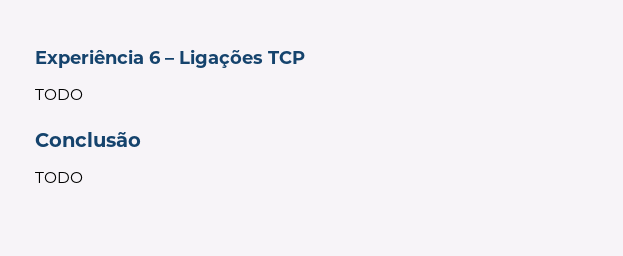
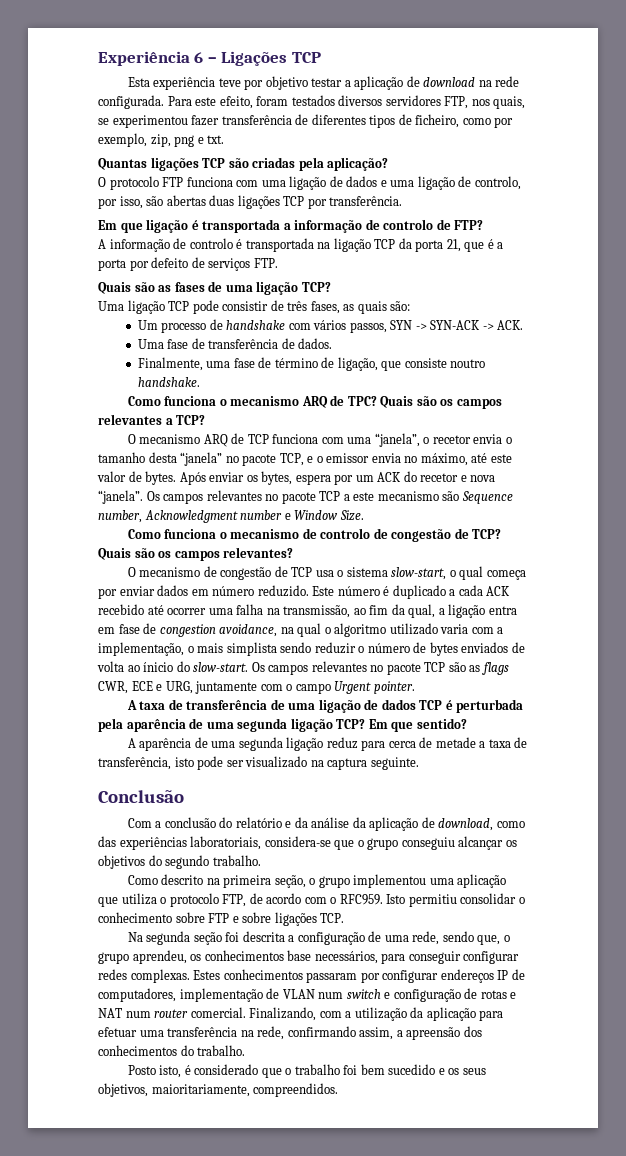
  Experiência 6 – Ligações TCP
- TODO
+ Esta experiência teve por objetivo testar a aplicação de download na rede configurada. Para este efeito, foram testados diversos servidores FTP, nos quais, se experimentou fazer transferência de diferentes tipos de ficheiro, como por exemplo, zip, png e txt.
+ Quantas ligações TCP são criadas pela aplicação?
+ O protocolo FTP funciona com uma ligação de dados e uma ligação de controlo, por isso, são abertas duas ligações TCP por transferência.
+ Em que ligação é transportada a informação de controlo de FTP?
+ A informação de controlo é transportada na ligação TCP da porta 21, que é a porta por defeito de serviços FTP.
+ Quais são as fases de uma ligação TCP?
+ Uma ligação TCP pode consistir de três fases, as quais são:
+ Um processo de handshake com vários passos, SYN -> SYN-ACK -> ACK.
+ Uma fase de transferência de dados.
+ Finalmente, uma fase de término de ligação, que consiste noutro handshake.
+ Como funciona o mecanismo ARQ de TPC? Quais são os campos relevantes a TCP?
+ O mecanismo ARQ de TCP funciona com uma “janela”, o recetor envia o tamanho desta “janela” no pacote TCP, e o emissor envia no máximo, até este valor de bytes. Após enviar os bytes, espera por um ACK do recetor e nova “janela”. Os campos relevantes no pacote TCP a este mecanismo são Sequence number, Acknowledgment number e Window Size.
+ Como funciona o mecanismo de controlo de congestão de TCP? Quais são os campos relevantes?
+ O mecanismo de congestão de TCP usa o sistema slow-start, o qual começa por enviar dados em número reduzido. Este número é duplicado a cada ACK recebido até ocorrer uma falha na transmissão, ao fim da qual, a ligação entra em fase de congestion avoidance, na qual o algoritmo utilizado varia com a implementação, o mais simplista sendo reduzir o número de bytes enviados de volta ao ínicio do slow-start. Os campos relevantes no pacote TCP são as flags CWR, ECE e URG, juntamente com o campo Urgent pointer.
+ A taxa de transferência de uma ligação de dados TCP é perturbada pela aparência de uma segunda ligação TCP? Em que sentido?
+ A aparência de uma segunda ligação reduz para cerca de metade a taxa de transferência, isto pode ser visualizado na captura seguinte.
  Conclusão
- TODO
+ Com a conclusão do relatório e da análise da aplicação de download, como das experiências laboratoriais, considera-se que o grupo conseguiu alcançar os objetivos do segundo trabalho.
+ Como descrito na primeira seção, o grupo implementou uma aplicação que utiliza o protocolo FTP, de acordo com o RFC959. Isto permitiu consolidar o conhecimento sobre FTP e sobre ligações TCP.
+ Na segunda seção foi descrita a configuração de uma rede, sendo que, o grupo aprendeu, os conhecimentos base necessários, para conseguir configurar redes complexas. Estes conhecimentos passaram por configurar endereços IP de computadores, implementação de VLAN num switch e configuração de rotas e NAT num router comercial. Finalizando, com a utilização da aplicação para efetuar uma transferência na rede, confirmando assim, a apreensão dos conhecimentos do trabalho.
+ Posto isto, é considerado que o trabalho foi bem sucedido e os seus objetivos, maioritariamente, compreendidos.

